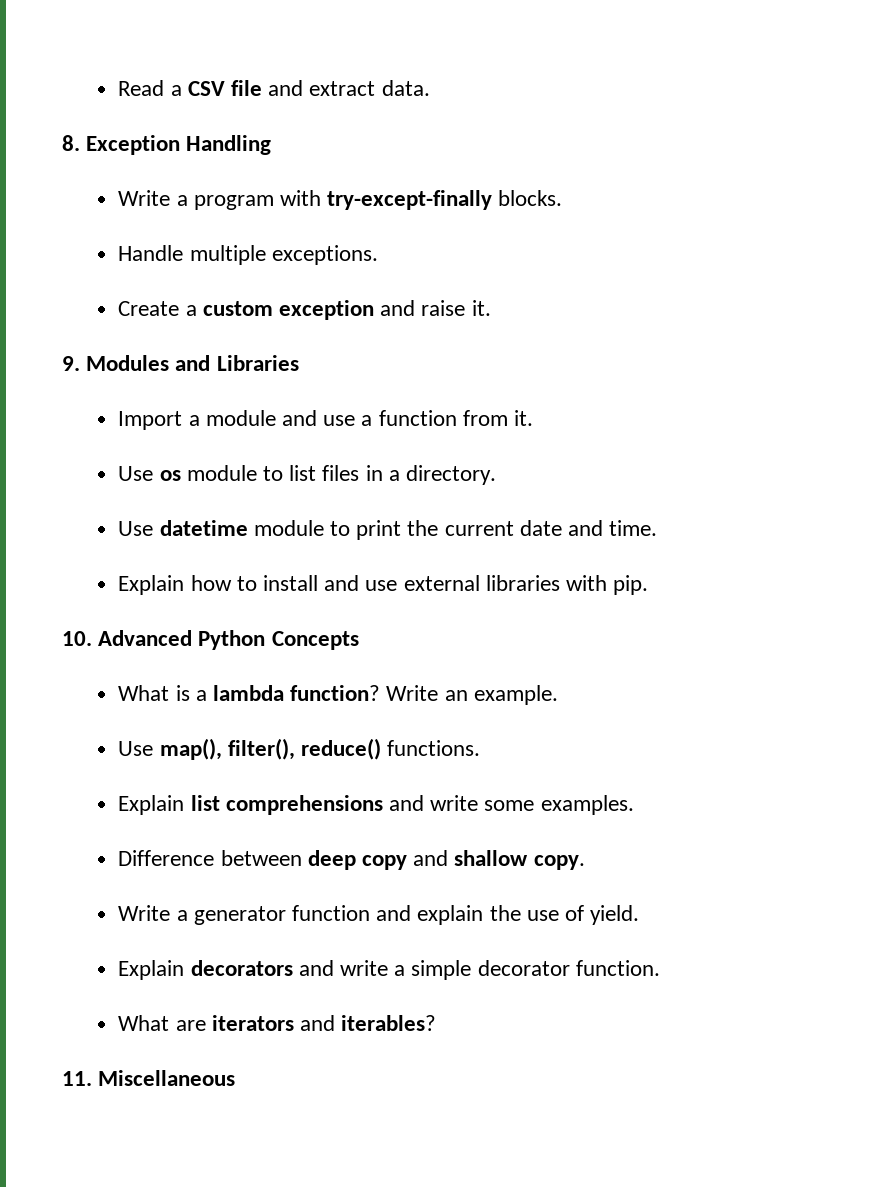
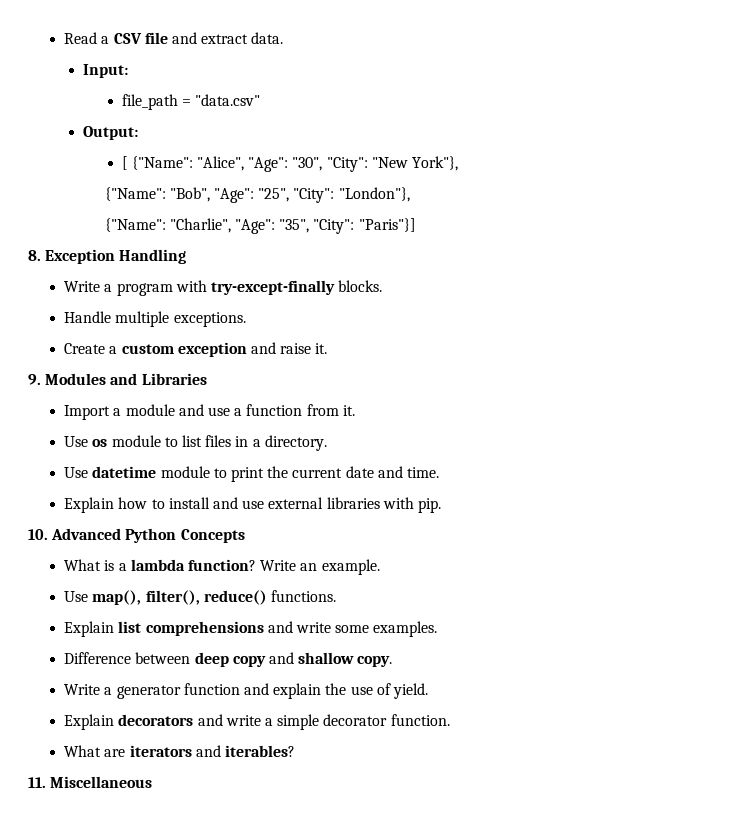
+ Input:
+ file_path = "data.csv"
+ Output:
+ [ {"Name": "Alice", "Age": "30", "City": "New York"},
+ {"Name": "Bob", "Age": "25", "City": "London"},
+ {"Name": "Charlie", "Age": "35", "City": "Paris"}]

